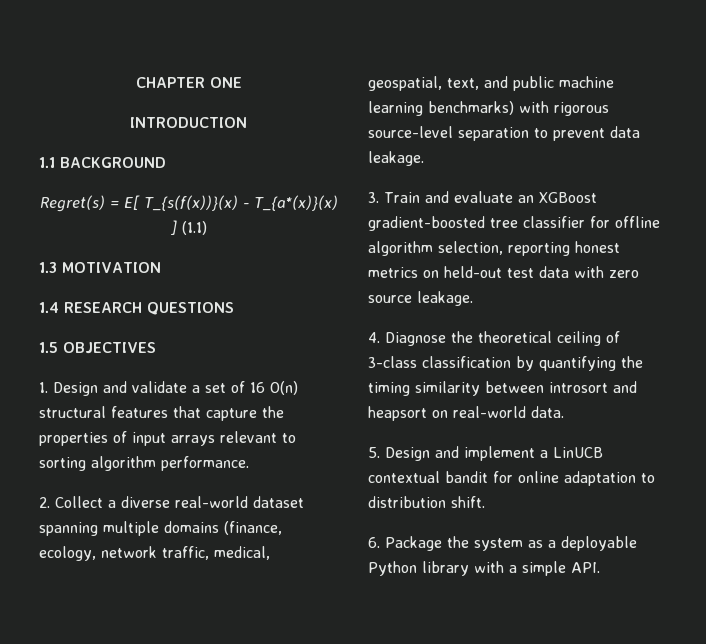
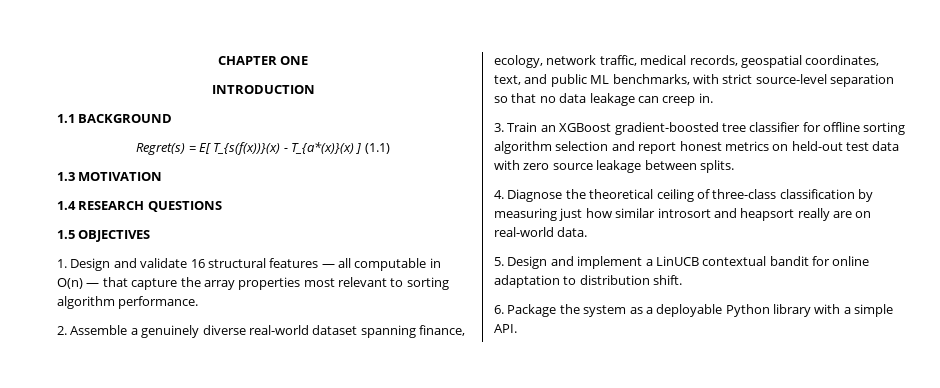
- 1. Design and validate a set of 16 O(n) structural features that capture the properties of input arrays relevant to sorting algorithm performance.
+ 1. Design and validate 16 structural features — all computable in O(n) — that capture the array properties most relevant to sorting algorithm performance.
- 2. Collect a diverse real-world dataset spanning multiple domains (finance, ecology, network traffic, medical, geospatial, text, and public machine learning benchmarks) with rigorous source-level separation to prevent data leakage.
+ 2. Assemble a genuinely diverse real-world dataset spanning finance, ecology, network traffic, medical records, geospatial coordinates, text, and public ML benchmarks, with strict source-level separation so that no data leakage can creep in.
- 3. Train and evaluate an XGBoost gradient-boosted tree classifier for offline algorithm selection, reporting honest metrics on held-out test data with zero source leakage.
+ 3. Train an XGBoost gradient-boosted tree classifier for offline sorting algorithm selection and report honest metrics on held-out test data with zero source leakage between splits.
- 4. Diagnose the theoretical ceiling of 3-class classification by quantifying the timing similarity between introsort and heapsort on real-world data.
+ 4. Diagnose the theoretical ceiling of three-class classification by measuring just how similar introsort and heapsort really are on real-world data.

